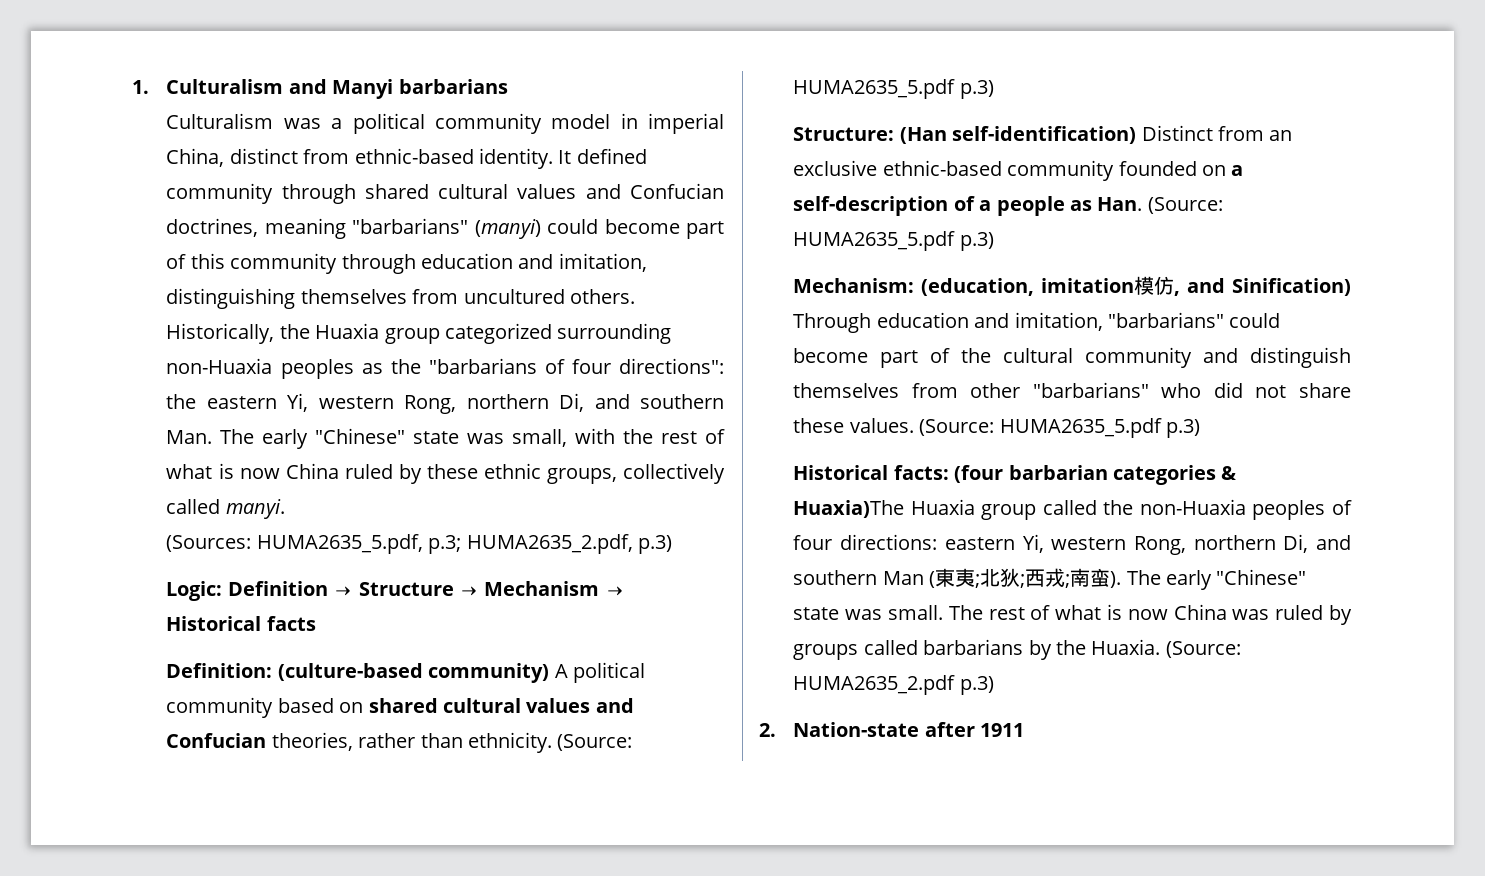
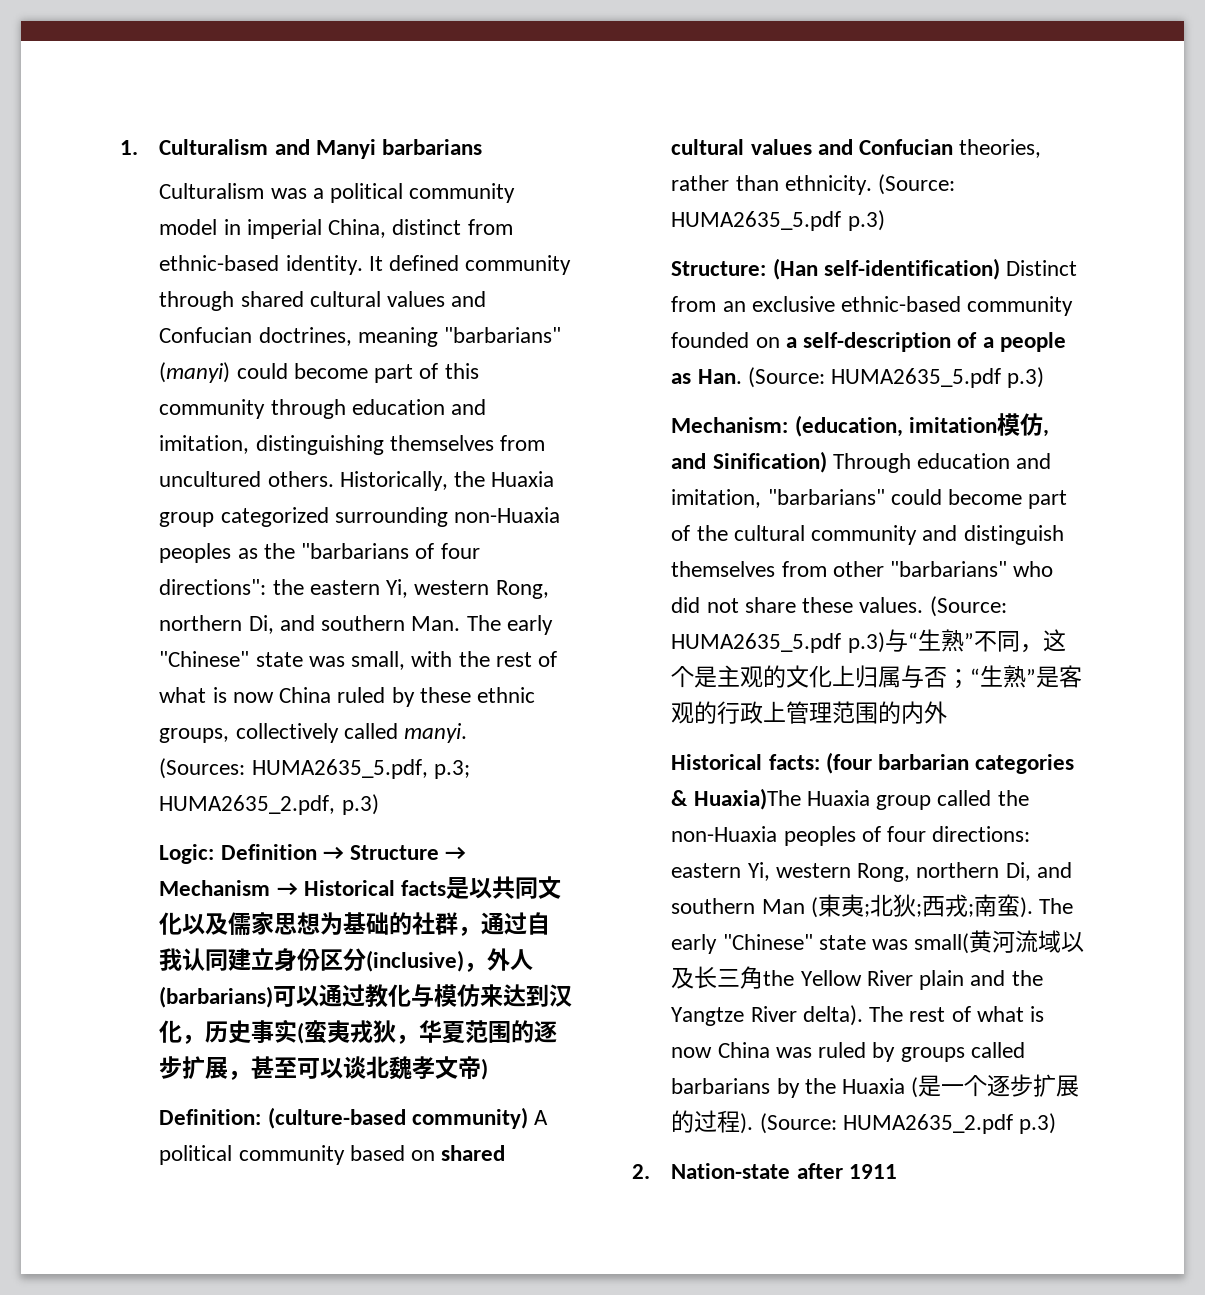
- Logic: Definition → Structure → Mechanism → Historical facts
+ Logic: Definition → Structure → Mechanism → Historical facts是以共同文化以及儒家思想为基础的社群，通过自我认同建立身份区分(inclusive)，外人(barbarians)可以通过教化与模仿来达到汉化，历史事实(蛮夷戎狄，华夏范围的逐步扩展，甚至可以谈北魏孝文帝)
- Mechanism: (education, imitation模仿, and Sinification) Through education and imitation, "barbarians" could become part of the cultural community and distinguish themselves from other "barbarians" who did not share these values. (Source: HUMA2635_5.pdf p.3)
+ Mechanism: (education, imitation模仿, and Sinification) Through education and imitation, "barbarians" could become part of the cultural community and distinguish themselves from other "barbarians" who did not share these values. (Source: HUMA2635_5.pdf p.3)与“生熟”不同，这个是主观的文化上归属与否；“生熟”是客观的行政上管理范围的内外
- The early "Chinese" state was small.
+ The early "Chinese" state was small(黄河流域以及长三角the Yellow River plain and the Yangtze River delta).
- The rest of what is now China was ruled by groups called barbarians by the Huaxia.
+ The rest of what is now China was ruled by groups called barbarians by the Huaxia (是一个逐步扩展的过程).

